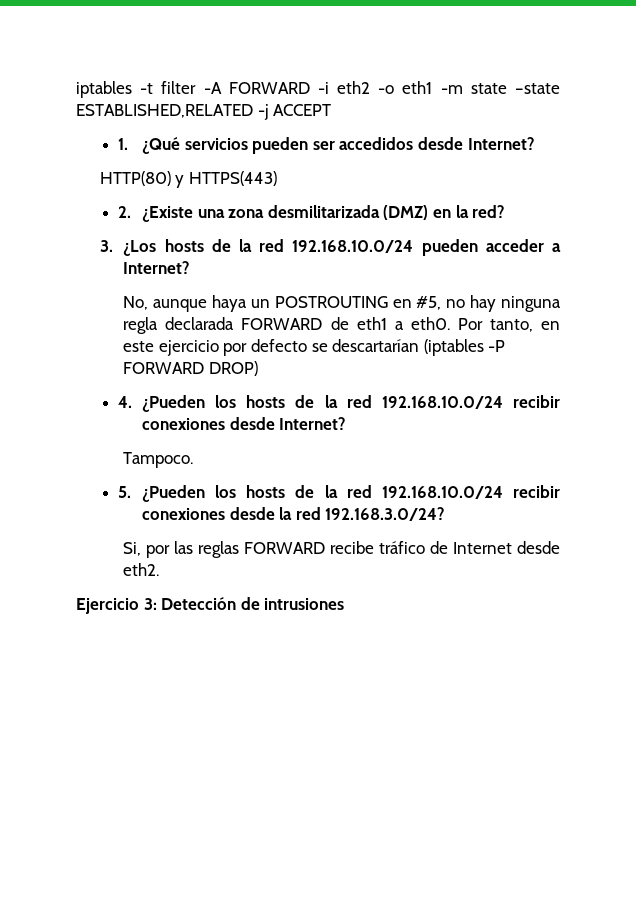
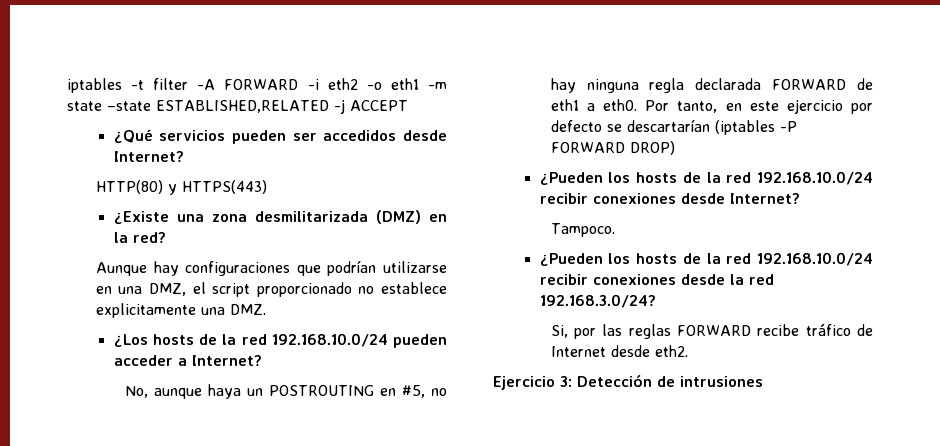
- 1. ¿Qué servicios pueden ser accedidos desde Internet?
+ ¿Qué servicios pueden ser accedidos desde Internet?
- 2. ¿Existe una zona desmilitarizada (DMZ) en la red?
+ ¿Existe una zona desmilitarizada (DMZ) en la red?
- 3. ¿Los hosts de la red 192.168.10.0/24 pueden acceder a Internet?
+ Aunque hay configuraciones que podrían utilizarse en una DMZ, el script proporcionado no establece explicitamente una DMZ.
+ ¿Los hosts de la red 192.168.10.0/24 pueden acceder a Internet?
- 4. ¿Pueden los hosts de la red 192.168.10.0/24 recibir conexiones desde Internet?
+ ¿Pueden los hosts de la red 192.168.10.0/24 recibir conexiones desde Internet?
- 5. ¿Pueden los hosts de la red 192.168.10.0/24 recibir conexiones desde la red 192.168.3.0/24?
+ ¿Pueden los hosts de la red 192.168.10.0/24 recibir conexiones desde la red 192.168.3.0/24?

